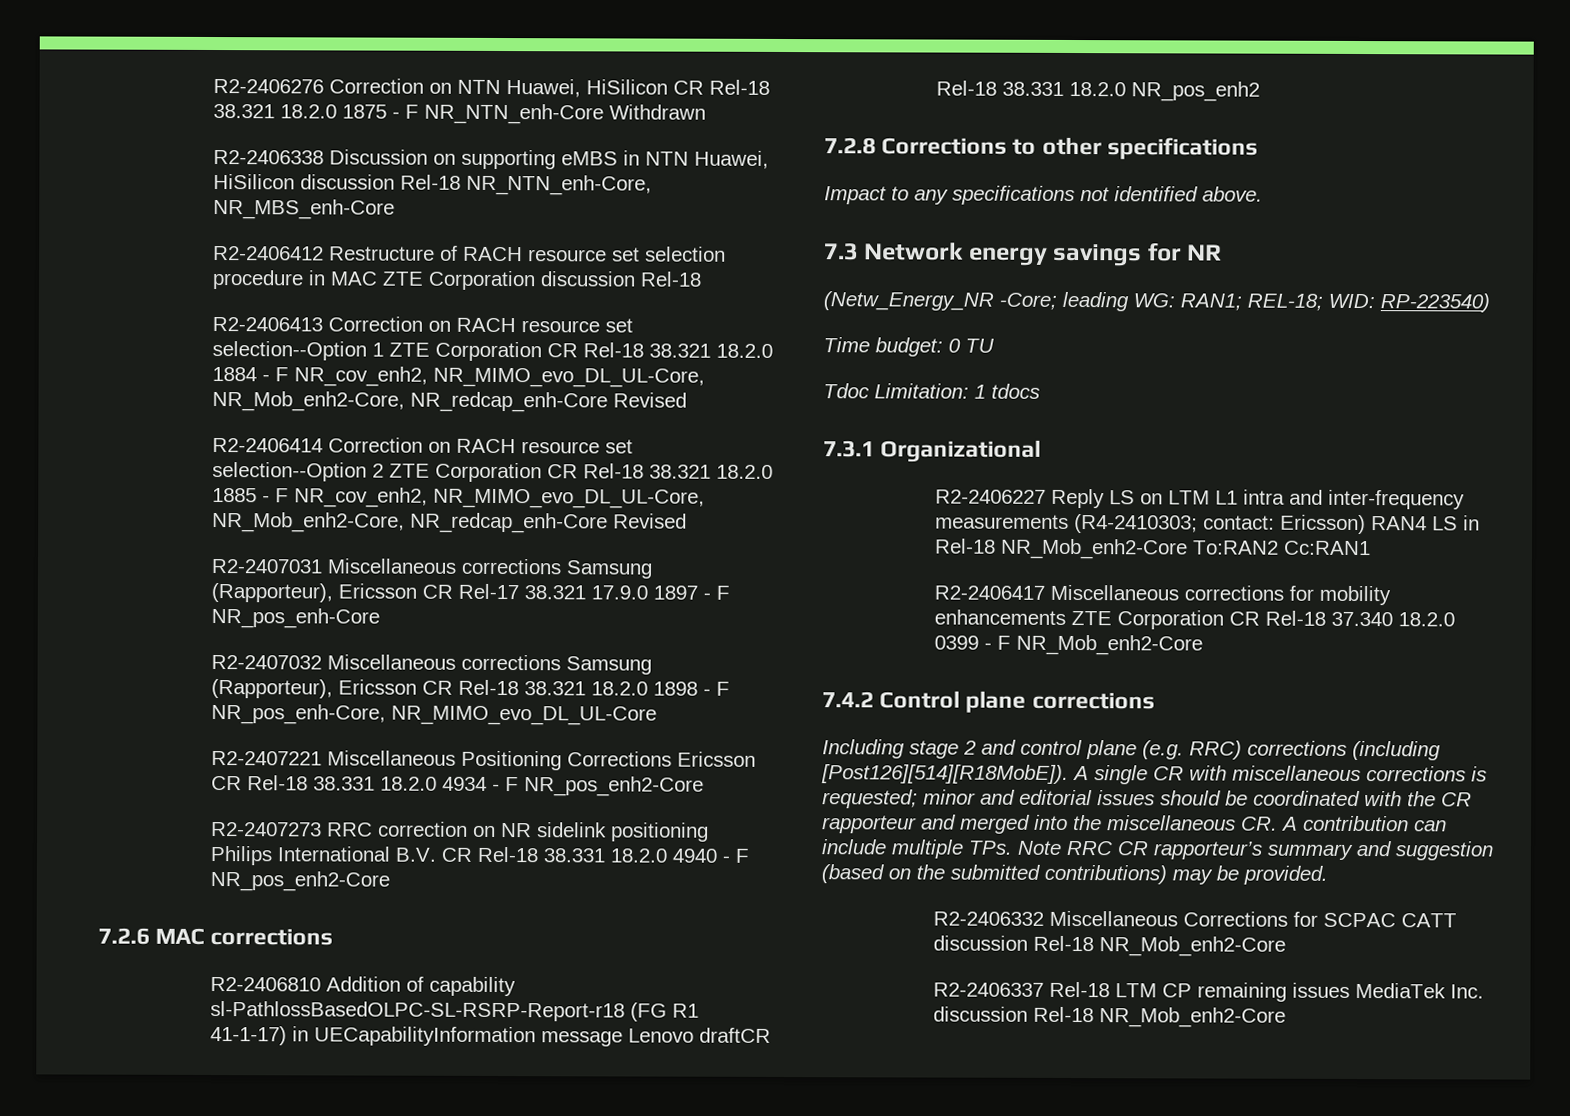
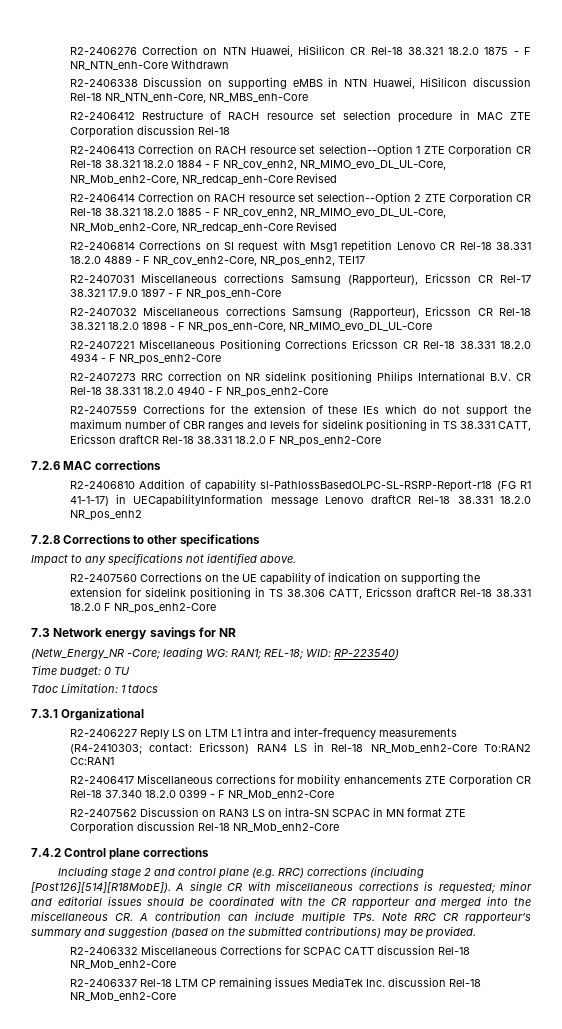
+ R2-2406814 Corrections on SI request with Msg1 repetition Lenovo CR Rel-18 38.331 18.2.0 4889 - F NR_cov_enh2-Core, NR_pos_enh2, TEI17
+ R2-2407559 Corrections for the extension of these IEs which do not support the maximum number of CBR ranges and levels for sidelink positioning in TS 38.331 CATT, Ericsson draftCR Rel-18 38.331 18.2.0 F NR_pos_enh2-Core
+ R2-2407560 Corrections on the UE capability of indication on supporting the extension for sidelink positioning in TS 38.306 CATT, Ericsson draftCR Rel-18 38.331 18.2.0 F NR_pos_enh2-Core
+ R2-2407562 Discussion on RAN3 LS on intra-SN SCPAC in MN format ZTE Corporation discussion Rel-18 NR_Mob_enh2-Core

